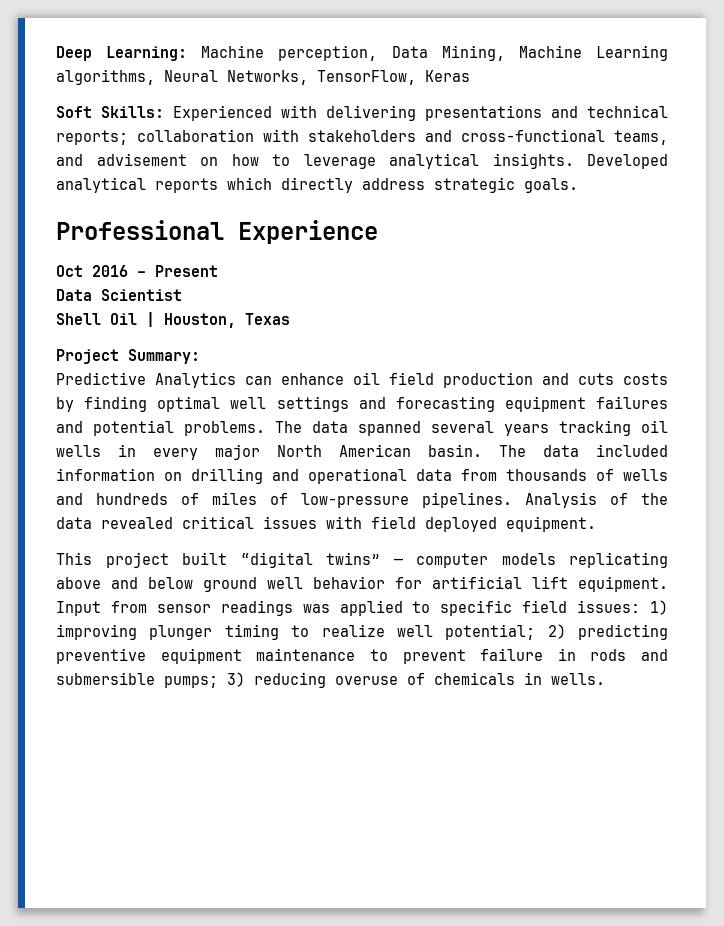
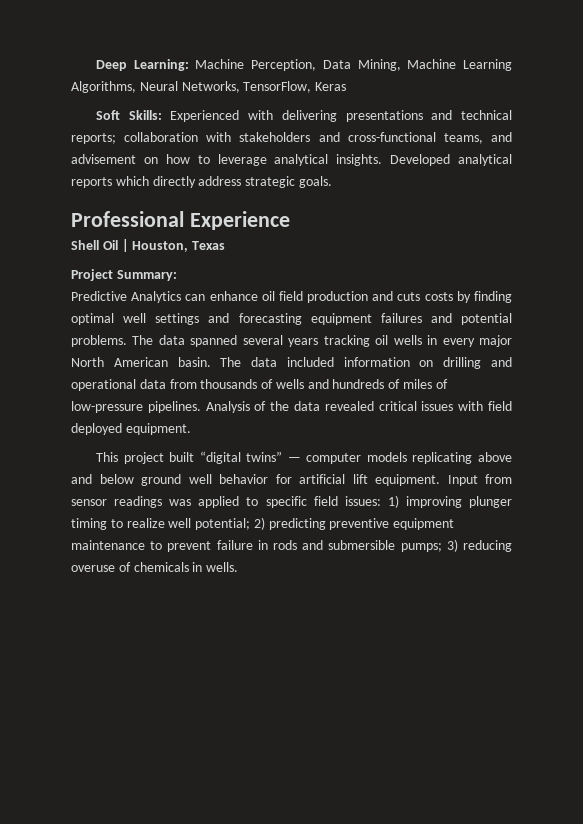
- Deep Learning: Machine perception, Data Mining, Machine Learning algorithms, Neural Networks, TensorFlow, Keras
+ Deep Learning: Machine Perception, Data Mining, Machine Learning Algorithms, Neural Networks, TensorFlow, Keras
- Oct 2016 – Present
- Data Scientist

